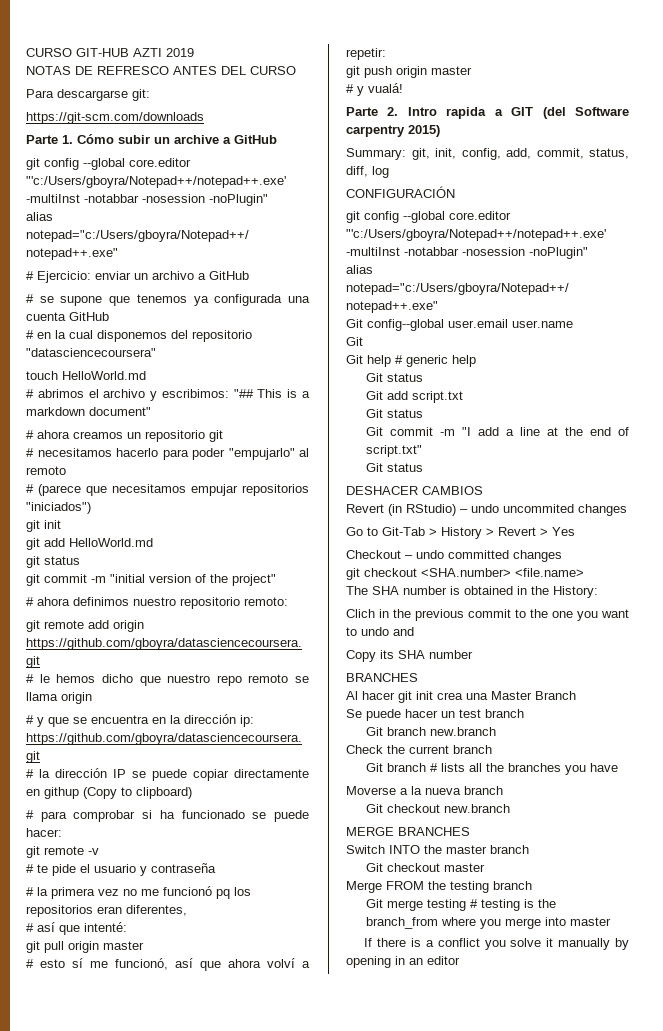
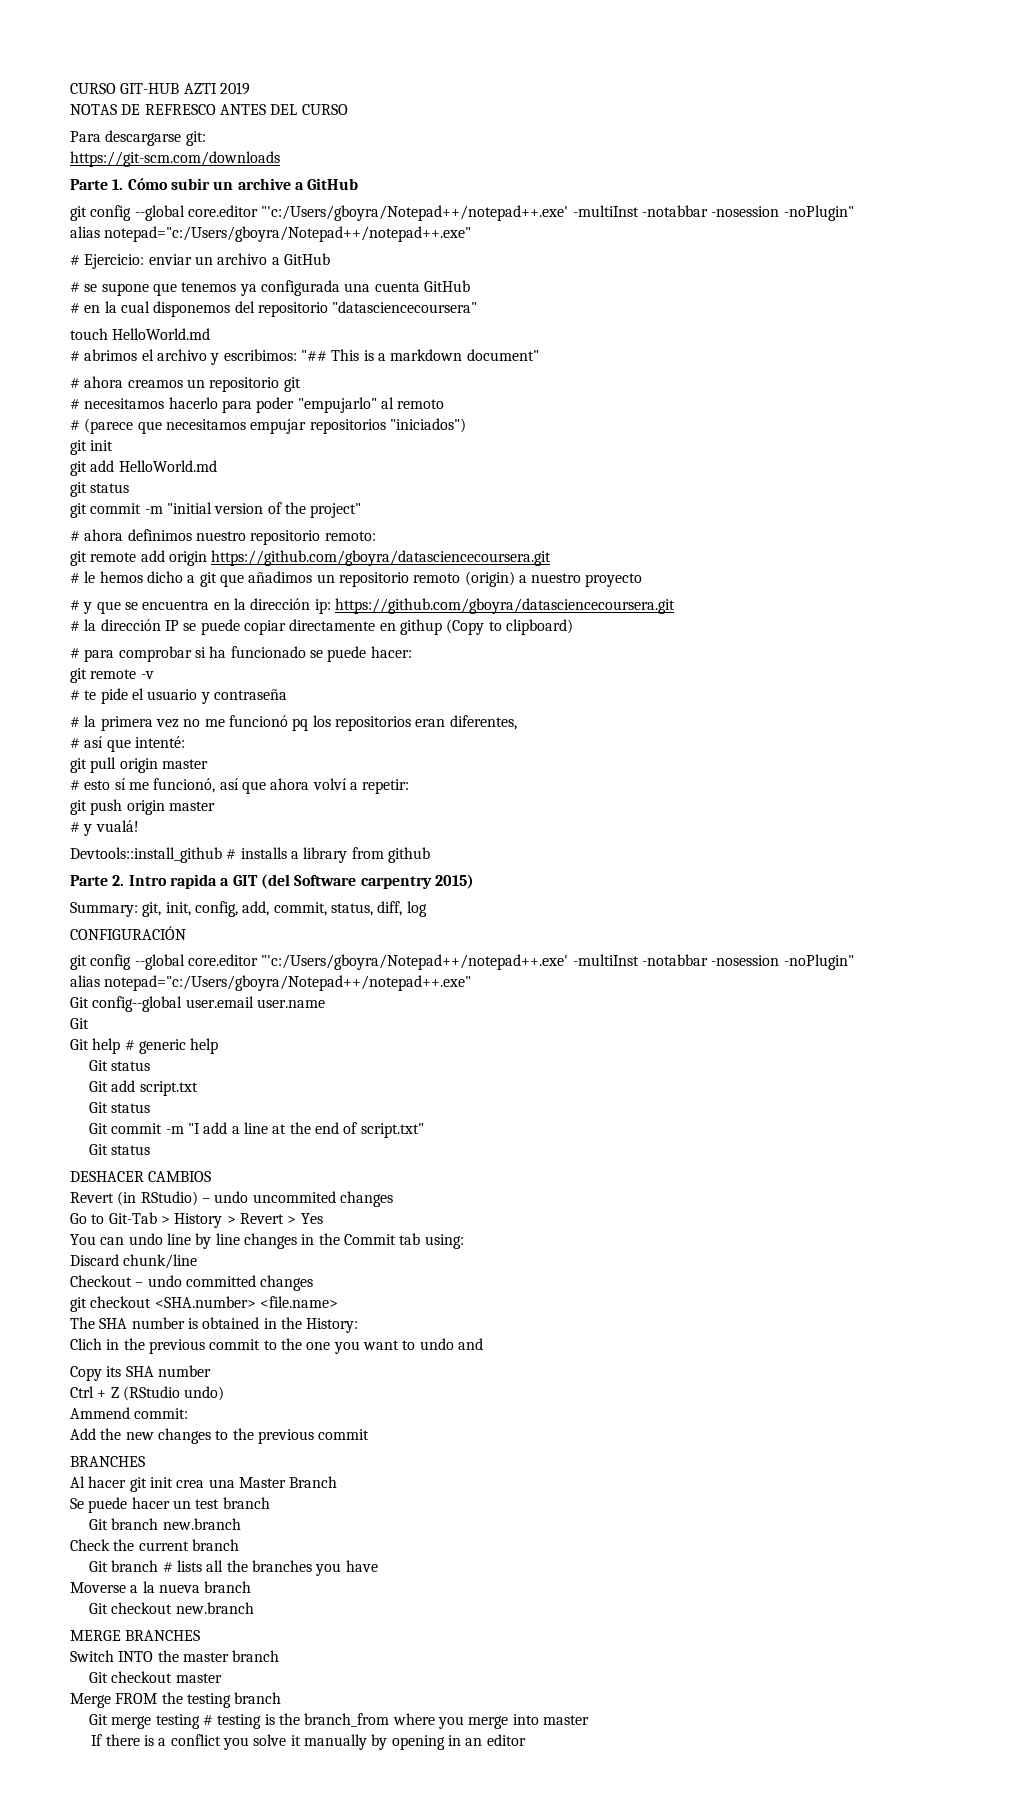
- # le hemos dicho que nuestro repo remoto se llama origin
+ # le hemos dicho a git que añadimos un repositorio remoto (origin) a nuestro proyecto
+ Devtools::install_github # installs a library from github
+ You can undo line by line changes in the Commit tab using:
+ Discard chunk/line
+ Ctrl + Z (RStudio undo)
+ Ammend commit:
+ Add the new changes to the previous commit

